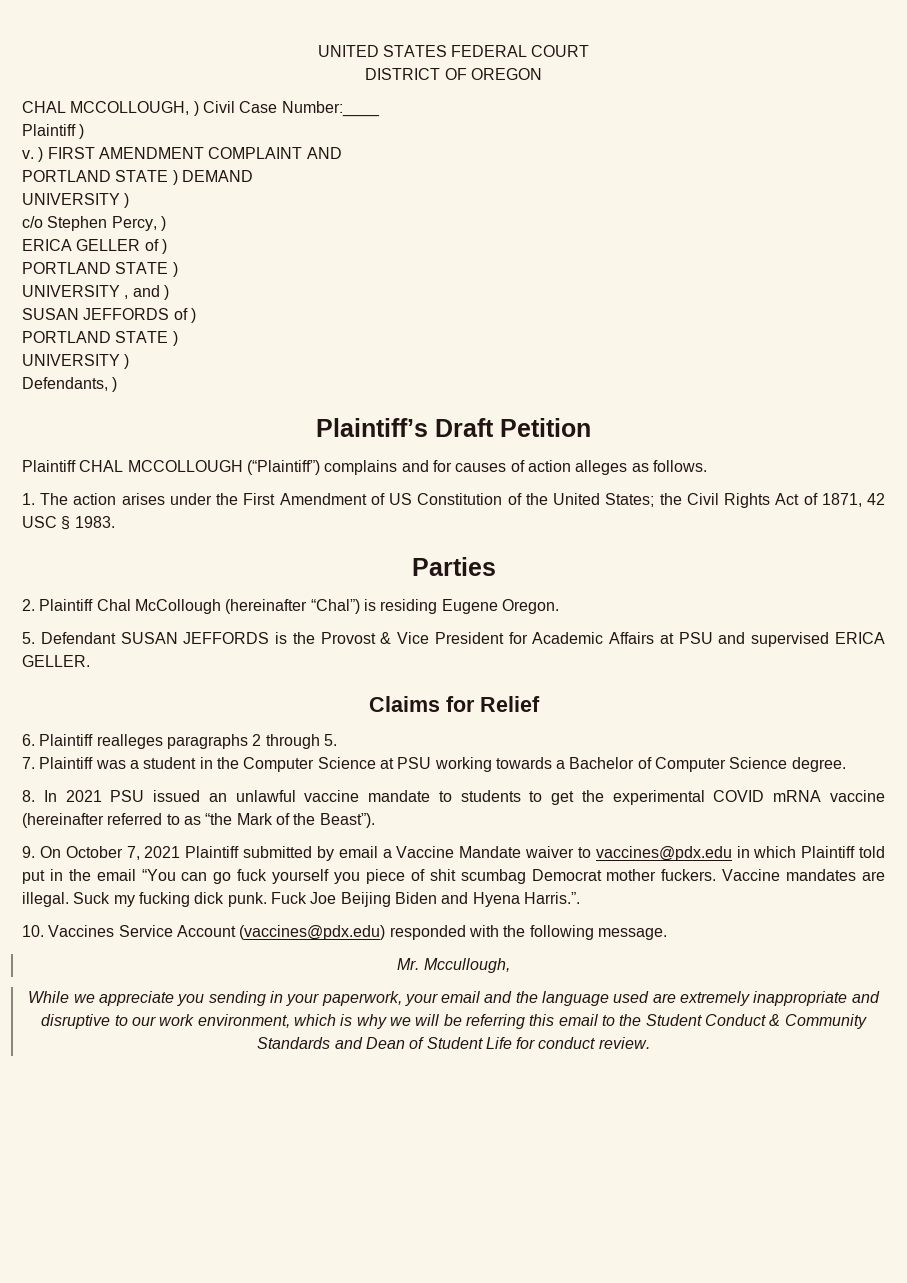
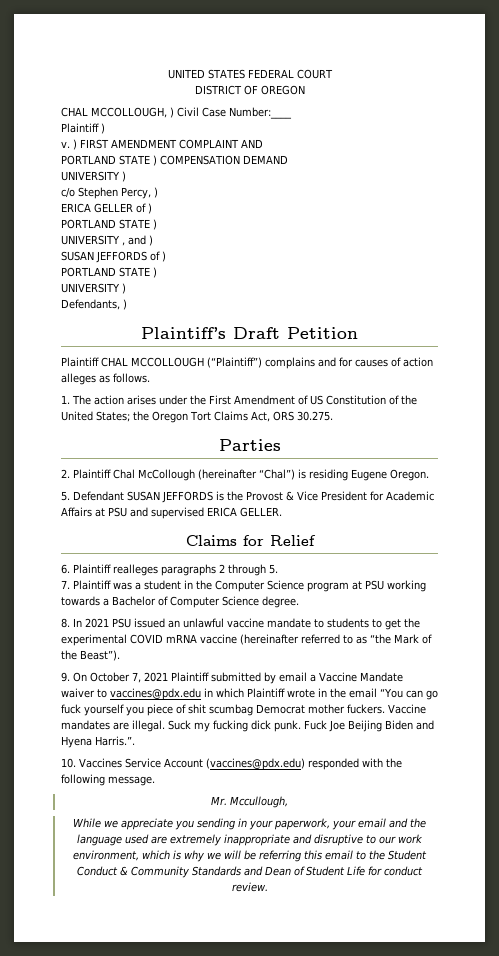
- PORTLAND STATE ) DEMAND
+ PORTLAND STATE ) COMPENSATION DEMAND
- 1. The action arises under the First Amendment of US Constitution of the United States; the Civil Rights Act of 1871, 42 USC § 1983.
+ 1. The action arises under the First Amendment of US Constitution of the United States; the Oregon Tort Claims Act, ORS 30.275.
- 7. Plaintiff was a student in the Computer Science at PSU working towards a Bachelor of Computer Science degree.
+ 7. Plaintiff was a student in the Computer Science program at PSU working towards a Bachelor of Computer Science degree.
- 9. On October 7, 2021 Plaintiff submitted by email a Vaccine Mandate waiver to vaccines@pdx.edu in which Plaintiff told put in the email “You can go fuck yourself you piece of shit scumbag Democrat mother fuckers.
+ 9. On October 7, 2021 Plaintiff submitted by email a Vaccine Mandate waiver to vaccines@pdx.edu in which Plaintiff wrote in the email “You can go fuck yourself you piece of shit scumbag Democrat mother fuckers.

